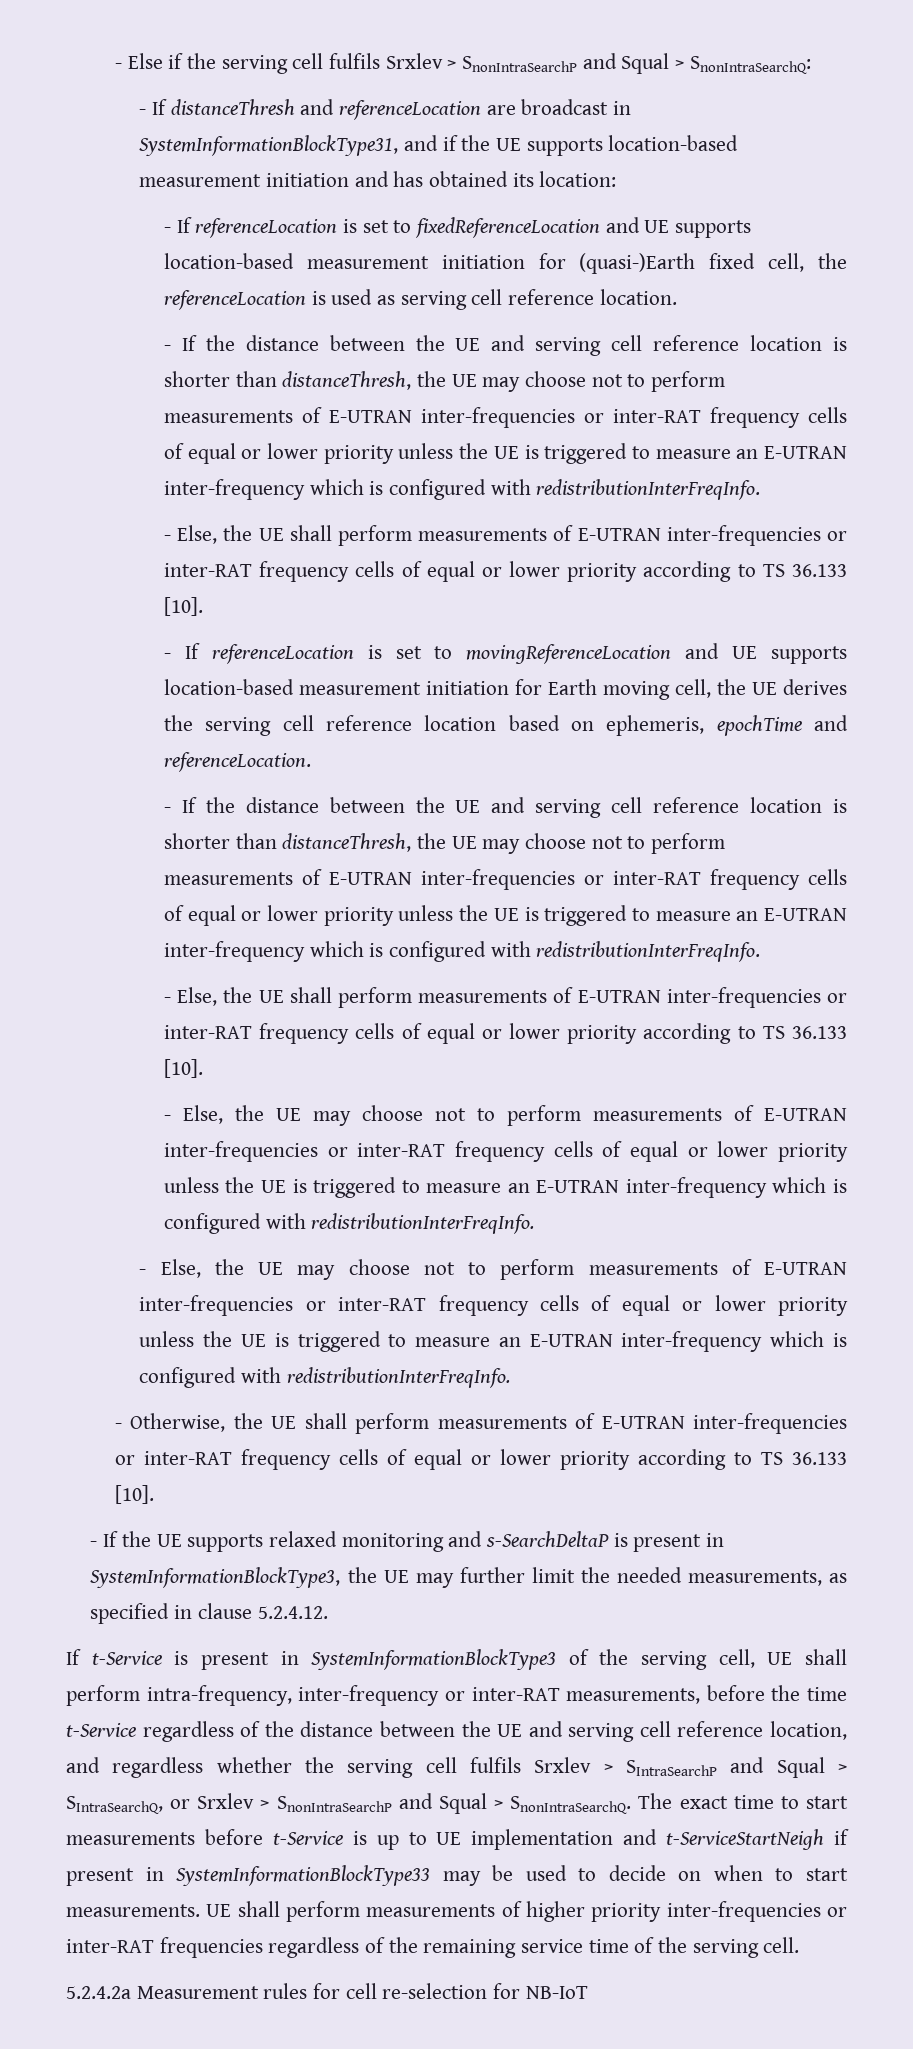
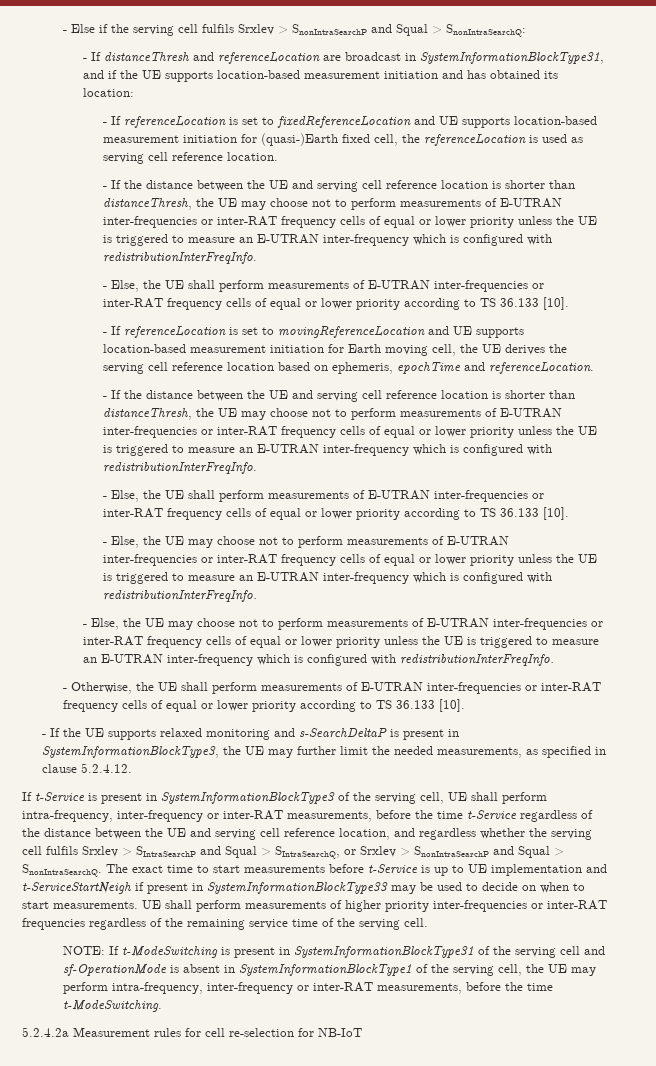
+ NOTE: If t-ModeSwitching is present in SystemInformationBlockType31 of the serving cell and sf-OperationMode is absent in SystemInformationBlockType1 of the serving cell, the UE may perform intra-frequency, inter-frequency or inter-RAT measurements, before the time t-ModeSwitching.

